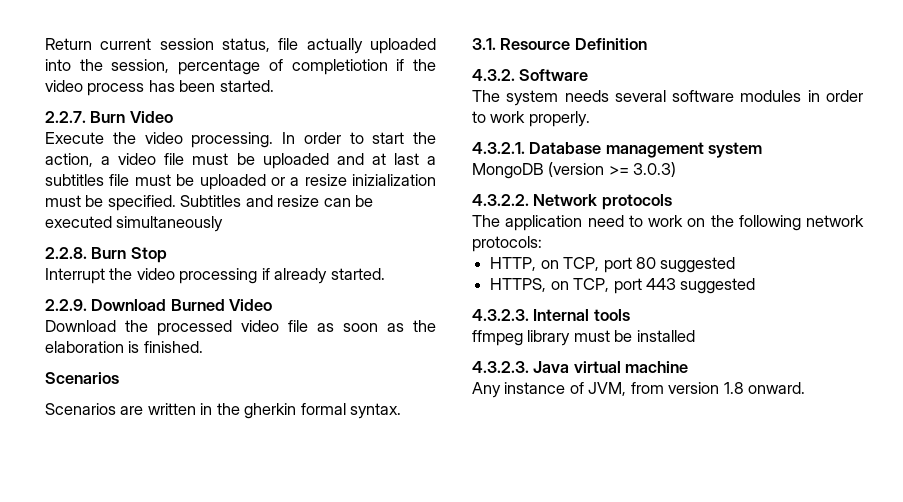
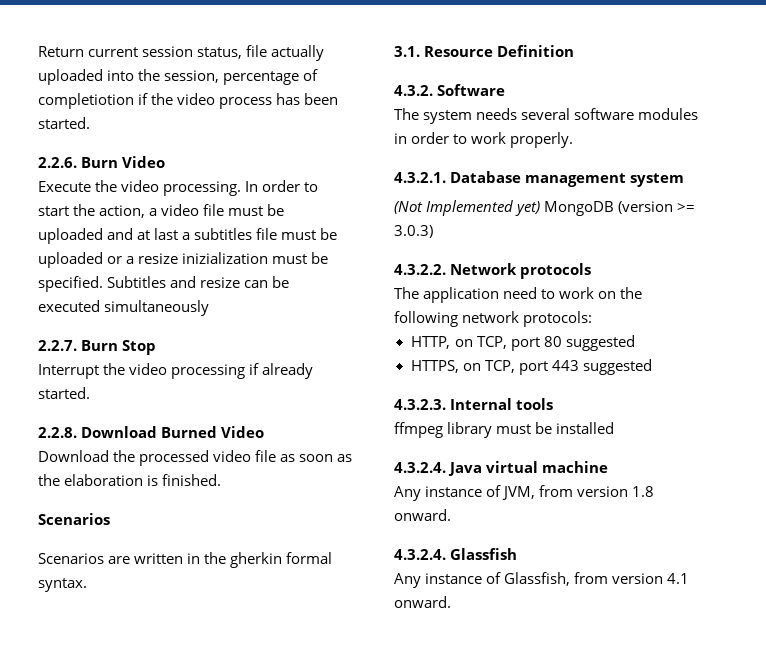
- 2.2.7. Burn Video
+ 2.2.6. Burn Video
- 2.2.8. Burn Stop
+ 2.2.7. Burn Stop
- 2.2.9. Download Burned Video
+ 2.2.8. Download Burned Video
- MongoDB (version >= 3.0.3)
+ (Not Implemented yet) MongoDB (version >= 3.0.3)
- 4.3.2.3. Java virtual machine
+ 4.3.2.4. Java virtual machine
+ 4.3.2.4. Glassfish
+ Any instance of Glassfish, from version 4.1 onward.

